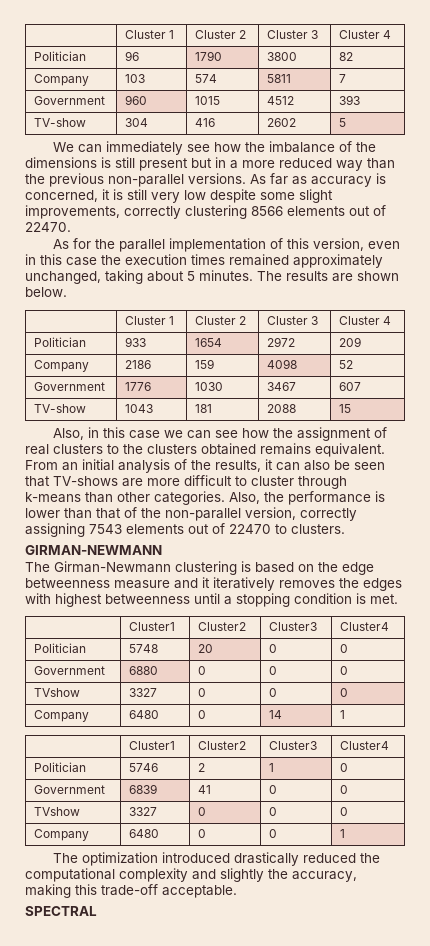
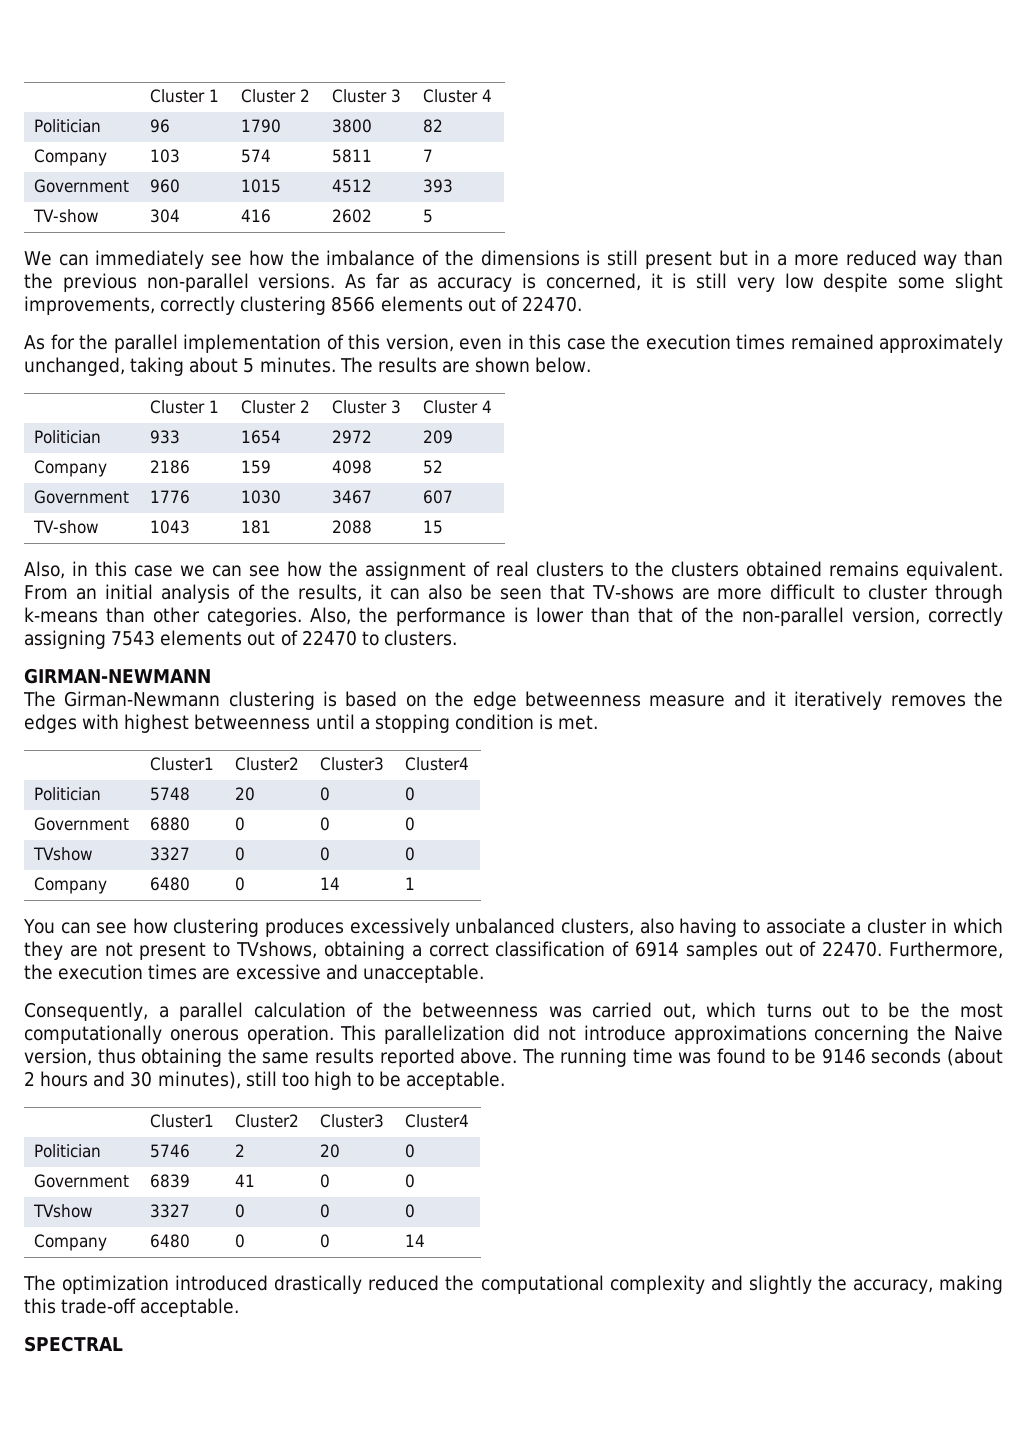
+ You can see how clustering produces excessively unbalanced clusters, also having to associate a cluster in which they are not present to TVshows, obtaining a correct classification of 6914 samples out of 22470. Furthermore, the execution times are excessive and unacceptable.
+ Consequently, a parallel calculation of the betweenness was carried out, which turns out to be the most computationally onerous operation. This parallelization did not introduce approximations concerning the Naive version, thus obtaining the same results reported above. The running time was found to be 9146 seconds (about 2 hours and 30 minutes), still too high to be acceptable.
- Politician | 5746 | 2 | 1 | 0
+ Politician | 5746 | 2 | 20 | 0
- Company | 6480 | 0 | 0 | 1
+ Company | 6480 | 0 | 0 | 14

